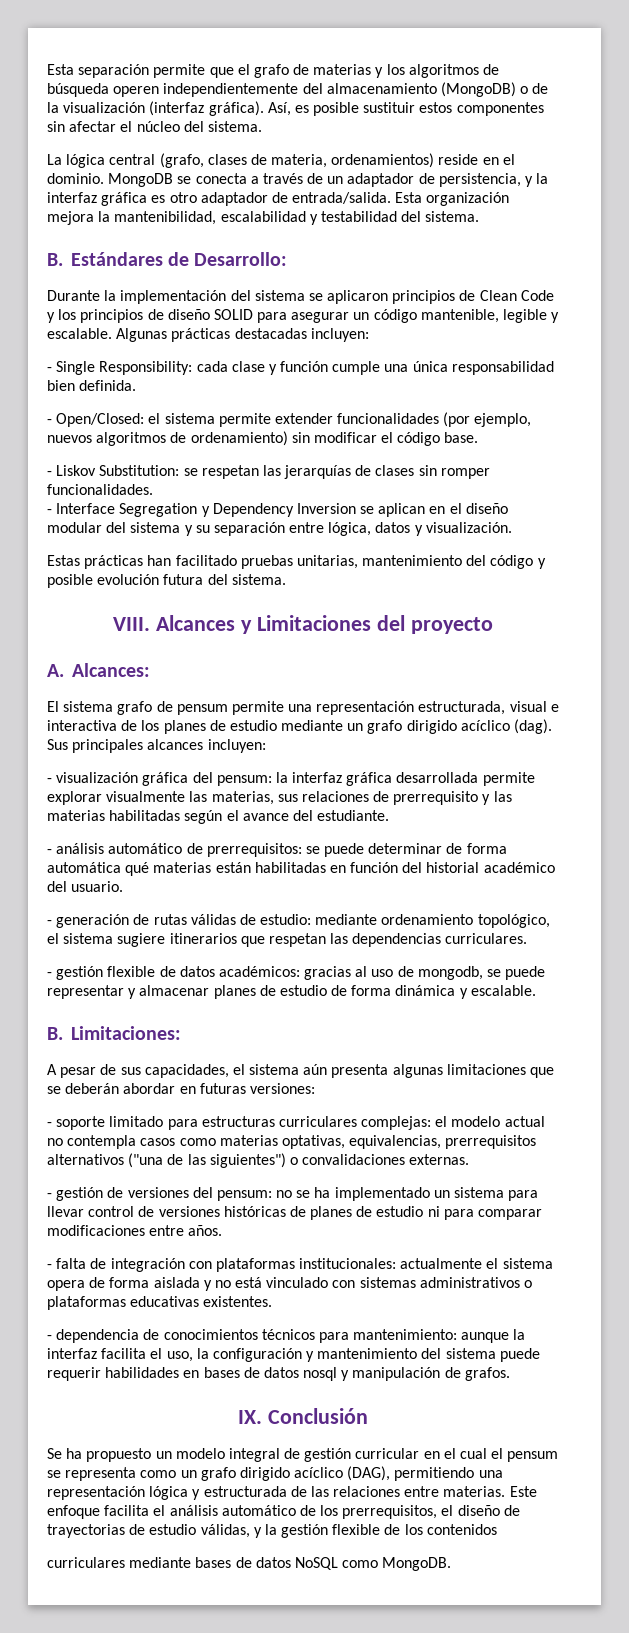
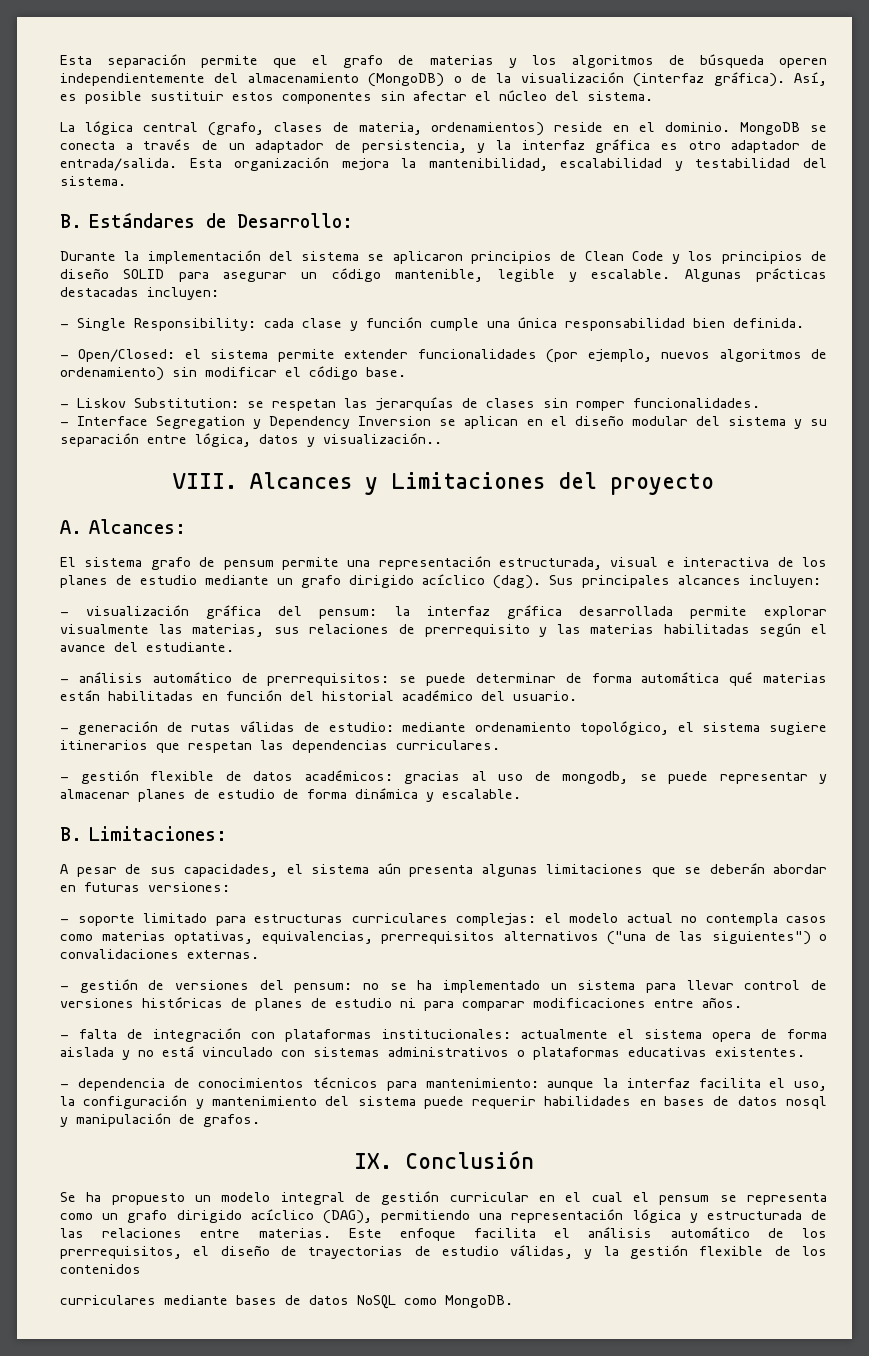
- - Interface Segregation y Dependency Inversion se aplican en el diseño modular del sistema y su separación entre lógica, datos y visualización.
- Estas prácticas han facilitado pruebas unitarias, mantenimiento del código y posible evolución futura del sistema.
+ - Interface Segregation y Dependency Inversion se aplican en el diseño modular del sistema y su separación entre lógica, datos y visualización..

